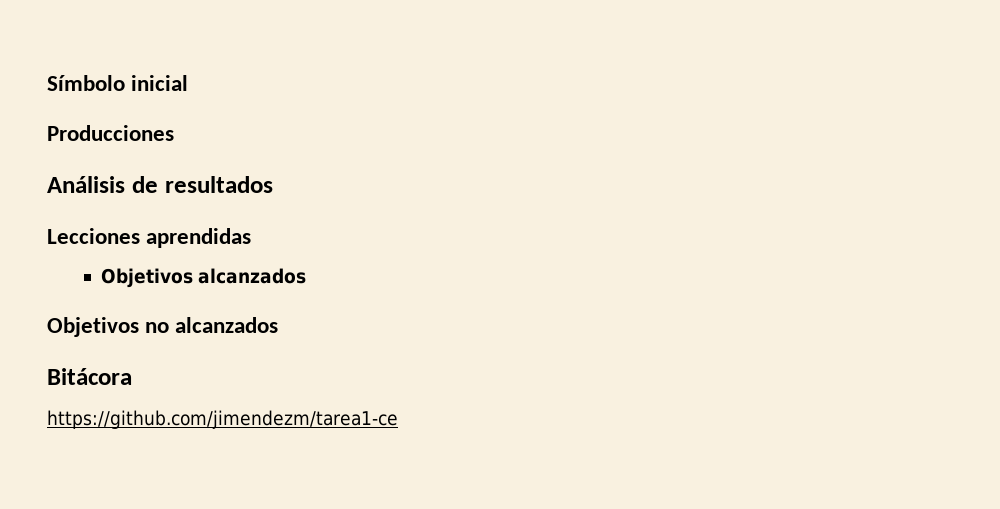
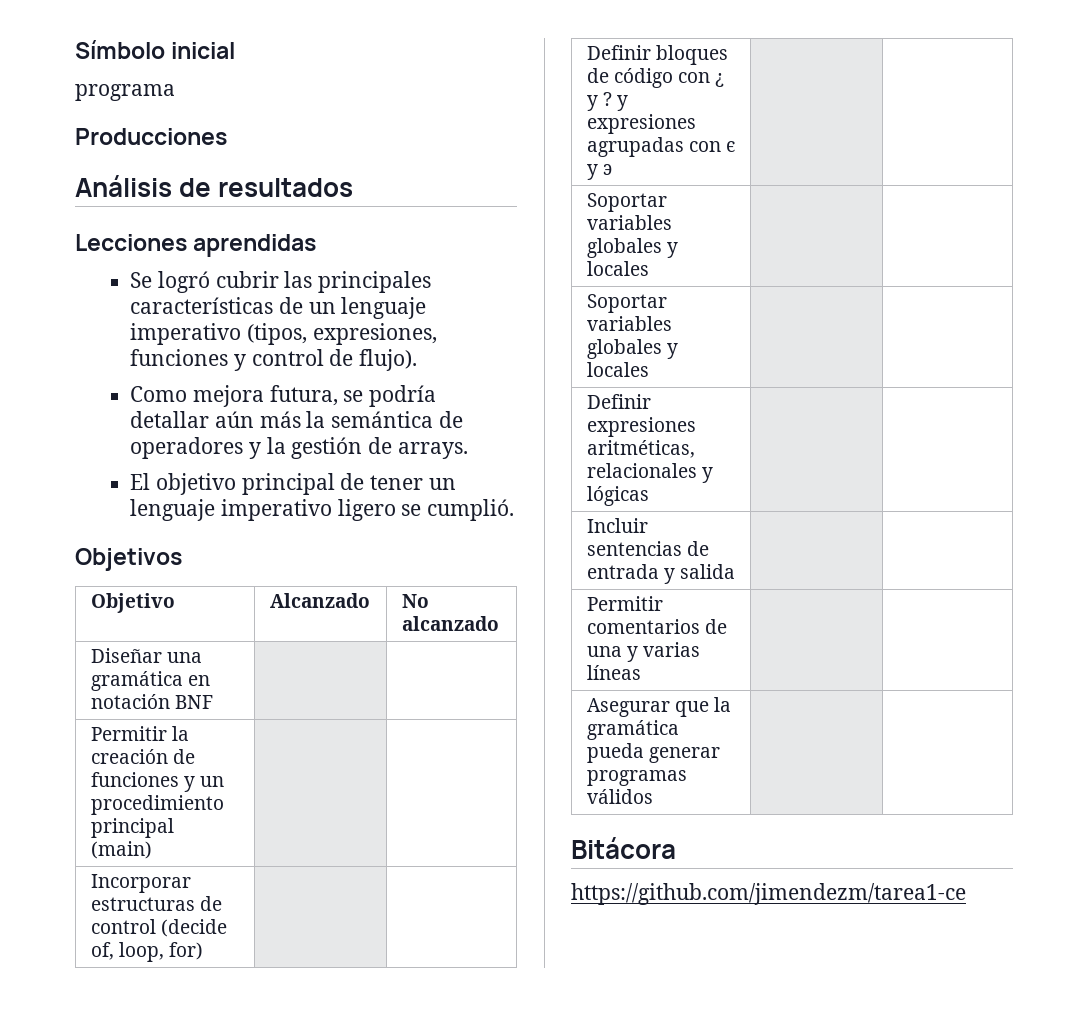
+ programa
- Objetivos alcanzados
- Objetivos no alcanzados
+ Se logró cubrir las principales características de un lenguaje imperativo (tipos, expresiones, funciones y control de flujo).
+ Como mejora futura, se podría detallar aún más la semántica de operadores y la gestión de arrays.
+ El objetivo principal de tener un lenguaje imperativo ligero se cumplió.
+ Objetivos
+ Objetivo | Alcanzado | No alcanzado
+ Diseñar una gramática en notación BNF | |
+ Permitir la creación de funciones y un procedimiento principal (main) | |
+ Incorporar estructuras de control (decide of, loop, for) | |
+ Definir bloques de código con ¿ y ? y expresiones agrupadas con є y э | |
+ Soportar variables globales y locales | |
+ Soportar variables globales y locales | |
+ Definir expresiones aritméticas, relacionales y lógicas | |
+ Incluir sentencias de entrada y salida | |
+ Permitir comentarios de una y varias líneas | |
+ Asegurar que la gramática pueda generar programas válidos | |

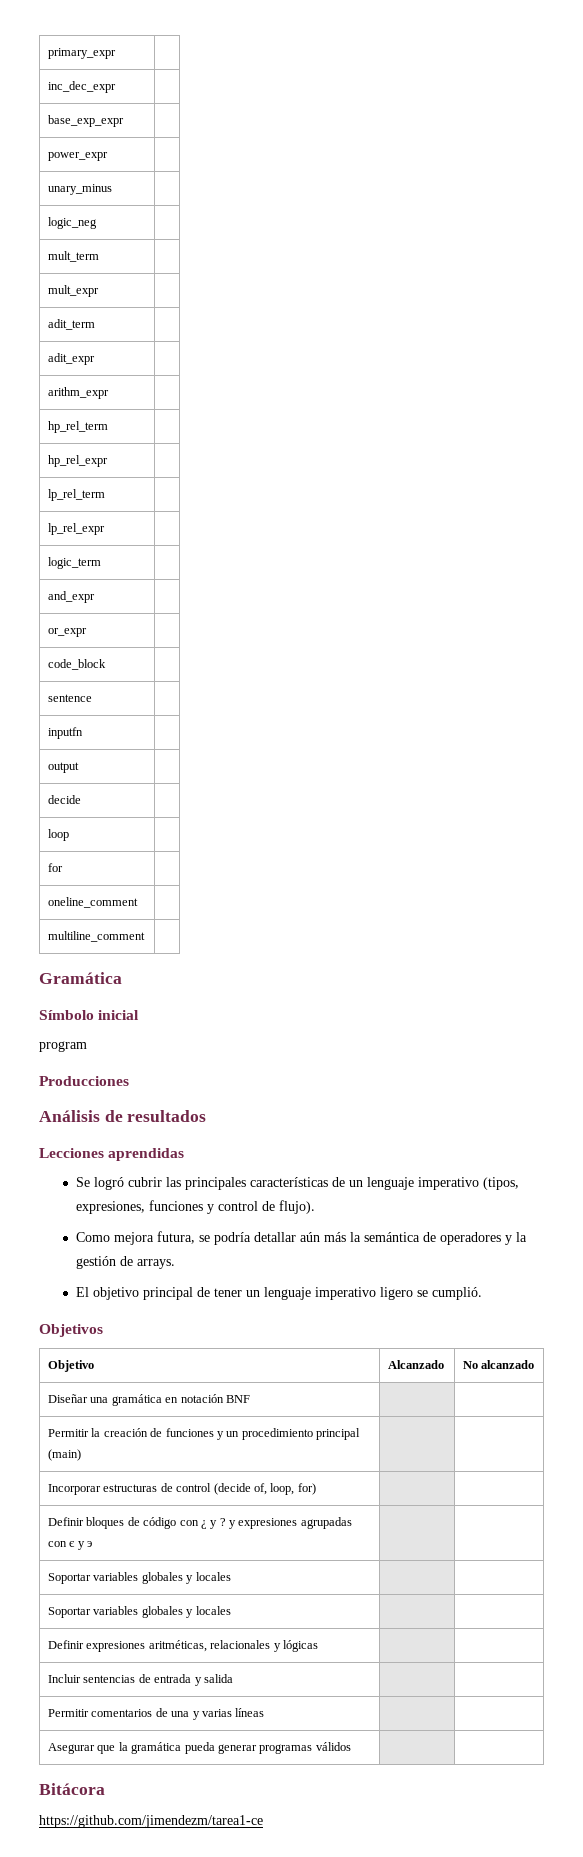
+ primary_expr |
+ inc_dec_expr |
+ base_exp_expr |
+ power_expr |
+ unary_minus |
+ logic_neg |
+ mult_term |
+ mult_expr |
+ adit_term |
+ adit_expr |
+ arithm_expr |
+ hp_rel_term |
+ hp_rel_expr |
+ lp_rel_term |
+ lp_rel_expr |
+ logic_term |
+ and_expr |
+ or_expr |
+ code_block |
+ sentence |
+ inputfn |
+ output |
+ decide |
+ loop |
+ for |
+ oneline_comment |
+ multiline_comment |
+ Gramática
- programa
+ program

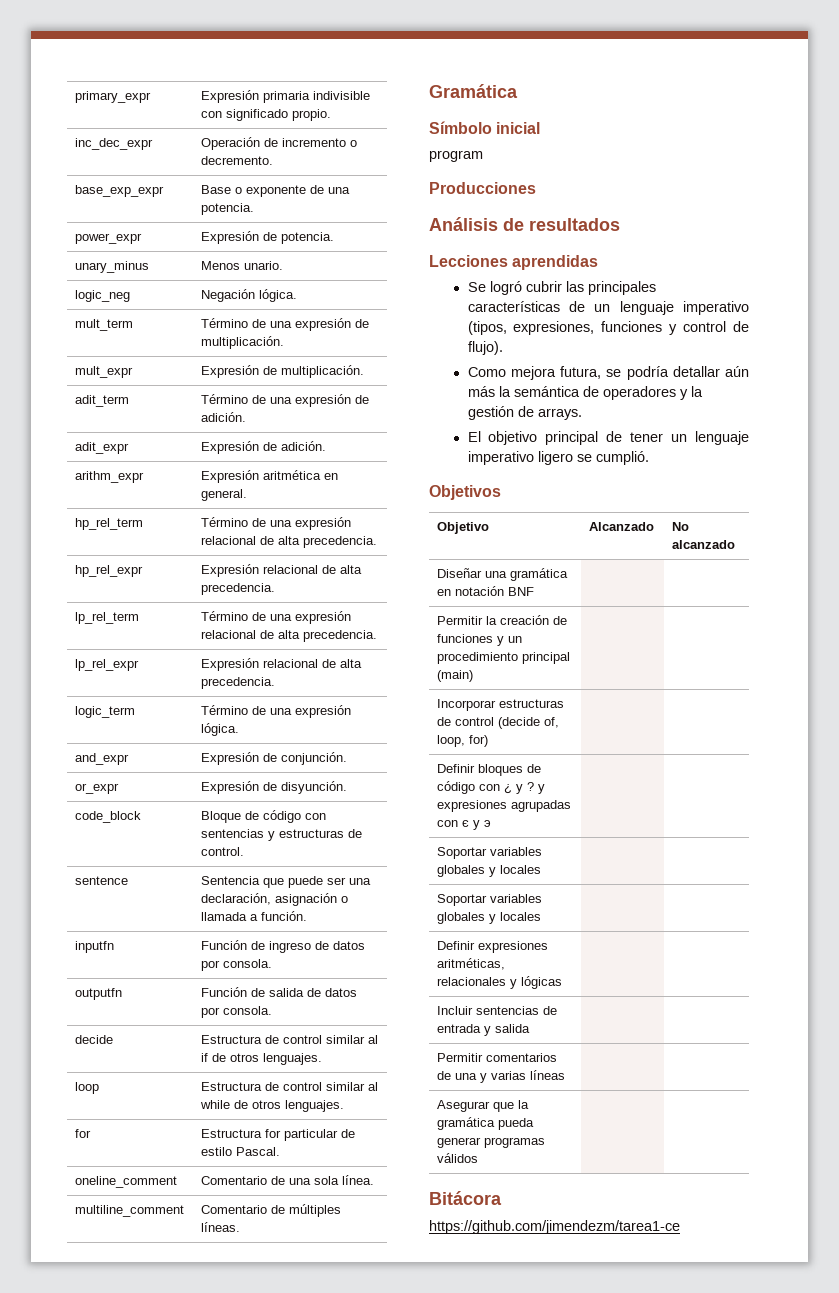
- primary_expr |
- inc_dec_expr |
- base_exp_expr |
- power_expr |
+ primary_expr | Expresión primaria indivisible con significado propio.
+ inc_dec_expr | Operación de incremento o decremento.
+ base_exp_expr | Base o exponente de una potencia.
+ power_expr | Expresión de potencia.
- unary_minus |
+ unary_minus | Menos unario.
- logic_neg |
+ logic_neg | Negación lógica.
- mult_term |
- mult_expr |
- adit_term |
- adit_expr |
- arithm_expr |
- hp_rel_term |
- hp_rel_expr |
- lp_rel_term |
- lp_rel_expr |
- logic_term |
- and_expr |
- or_expr |
- code_block |
- sentence |
- inputfn |
- output |
- decide |
- loop |
- for |
- oneline_comment |
- multiline_comment |
+ mult_term | Término de una expresión de multiplicación.
+ mult_expr | Expresión de multiplicación.
+ adit_term | Término de una expresión de adición.
+ adit_expr | Expresión de adición.
+ arithm_expr | Expresión aritmética en general.
+ hp_rel_term | Término de una expresión relacional de alta precedencia.
+ hp_rel_expr | Expresión relacional de alta precedencia.
+ lp_rel_term | Término de una expresión relacional de alta precedencia.
+ lp_rel_expr | Expresión relacional de alta precedencia.
+ logic_term | Término de una expresión lógica.
+ and_expr | Expresión de conjunción.
+ or_expr | Expresión de disyunción.
+ code_block | Bloque de código con sentencias y estructuras de control.
+ sentence | Sentencia que puede ser una declaración, asignación o llamada a función.
+ inputfn | Función de ingreso de datos por consola.
+ outputfn | Función de salida de datos por consola.
+ decide | Estructura de control similar al if de otros lenguajes.
+ loop | Estructura de control similar al while de otros lenguajes.
+ for | Estructura for particular de estilo Pascal.
+ oneline_comment | Comentario de una sola línea.
+ multiline_comment | Comentario de múltiples líneas.

